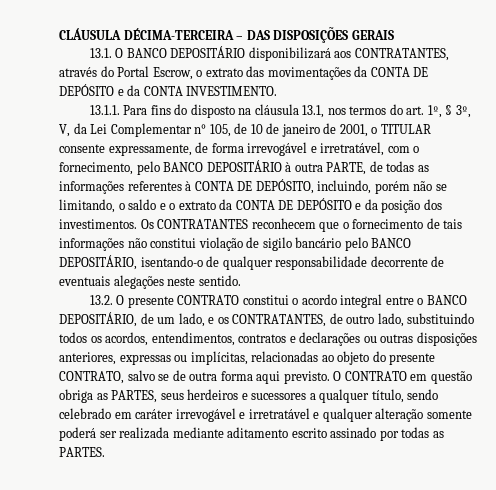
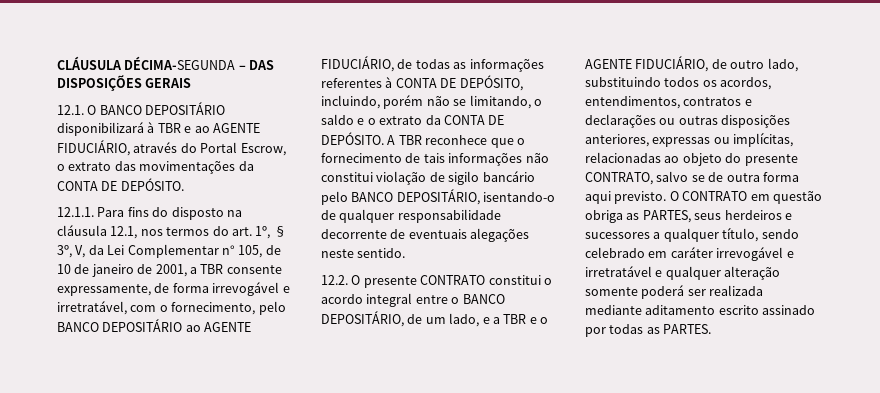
- CLÁUSULA DÉCIMA-TERCEIRA – DAS DISPOSIÇÕES GERAIS
+ CLÁUSULA DÉCIMA-SEGUNDA – DAS DISPOSIÇÕES GERAIS
- 13.1. O BANCO DEPOSITÁRIO disponibilizará aos CONTRATANTES, através do Portal Escrow, o extrato das movimentações da CONTA DE DEPÓSITO e da CONTA INVESTIMENTO.
- 13.1.1. Para fins do disposto na cláusula 13.1, nos termos do art. 1º, § 3º, V, da Lei Complementar n° 105, de 10 de janeiro de 2001, o TITULAR consente expressamente, de forma irrevogável e irretratável, com o fornecimento, pelo BANCO DEPOSITÁRIO à outra PARTE, de todas as informações referentes à CONTA DE DEPÓSITO, incluindo, porém não se limitando, o saldo e o extrato da CONTA DE DEPÓSITO e da posição dos investimentos. Os CONTRATANTES reconhecem que o fornecimento de tais informações não constitui violação de sigilo bancário pelo BANCO DEPOSITÁRIO, isentando-o de qualquer responsabilidade decorrente de eventuais alegações neste sentido.
+ 12.1. O BANCO DEPOSITÁRIO disponibilizará à TBR e ao AGENTE FIDUCIÁRIO, através do Portal Escrow, o extrato das movimentações da CONTA DE DEPÓSITO.
+ 12.1.1. Para fins do disposto na cláusula 12.1, nos termos do art. 1º, § 3º, V, da Lei Complementar n° 105, de 10 de janeiro de 2001, a TBR consente expressamente, de forma irrevogável e irretratável, com o fornecimento, pelo BANCO DEPOSITÁRIO ao AGENTE FIDUCIÁRIO, de todas as informações referentes à CONTA DE DEPÓSITO, incluindo, porém não se limitando, o saldo e o extrato da CONTA DE DEPÓSITO. A TBR reconhece que o fornecimento de tais informações não constitui violação de sigilo bancário pelo BANCO DEPOSITÁRIO, isentando-o de qualquer responsabilidade decorrente de eventuais alegações neste sentido.
- 13.2. O presente CONTRATO constitui o acordo integral entre o BANCO DEPOSITÁRIO, de um lado, e os CONTRATANTES, de outro lado, substituindo todos os acordos, entendimentos, contratos e declarações ou outras disposições anteriores, expressas ou implícitas, relacionadas ao objeto do presente CONTRATO, salvo se de outra forma aqui previsto.
+ 12.2. O presente CONTRATO constitui o acordo integral entre o BANCO DEPOSITÁRIO, de um lado, e a TBR e o AGENTE FIDUCIÁRIO, de outro lado, substituindo todos os acordos, entendimentos, contratos e declarações ou outras disposições anteriores, expressas ou implícitas, relacionadas ao objeto do presente CONTRATO, salvo se de outra forma aqui previsto.

